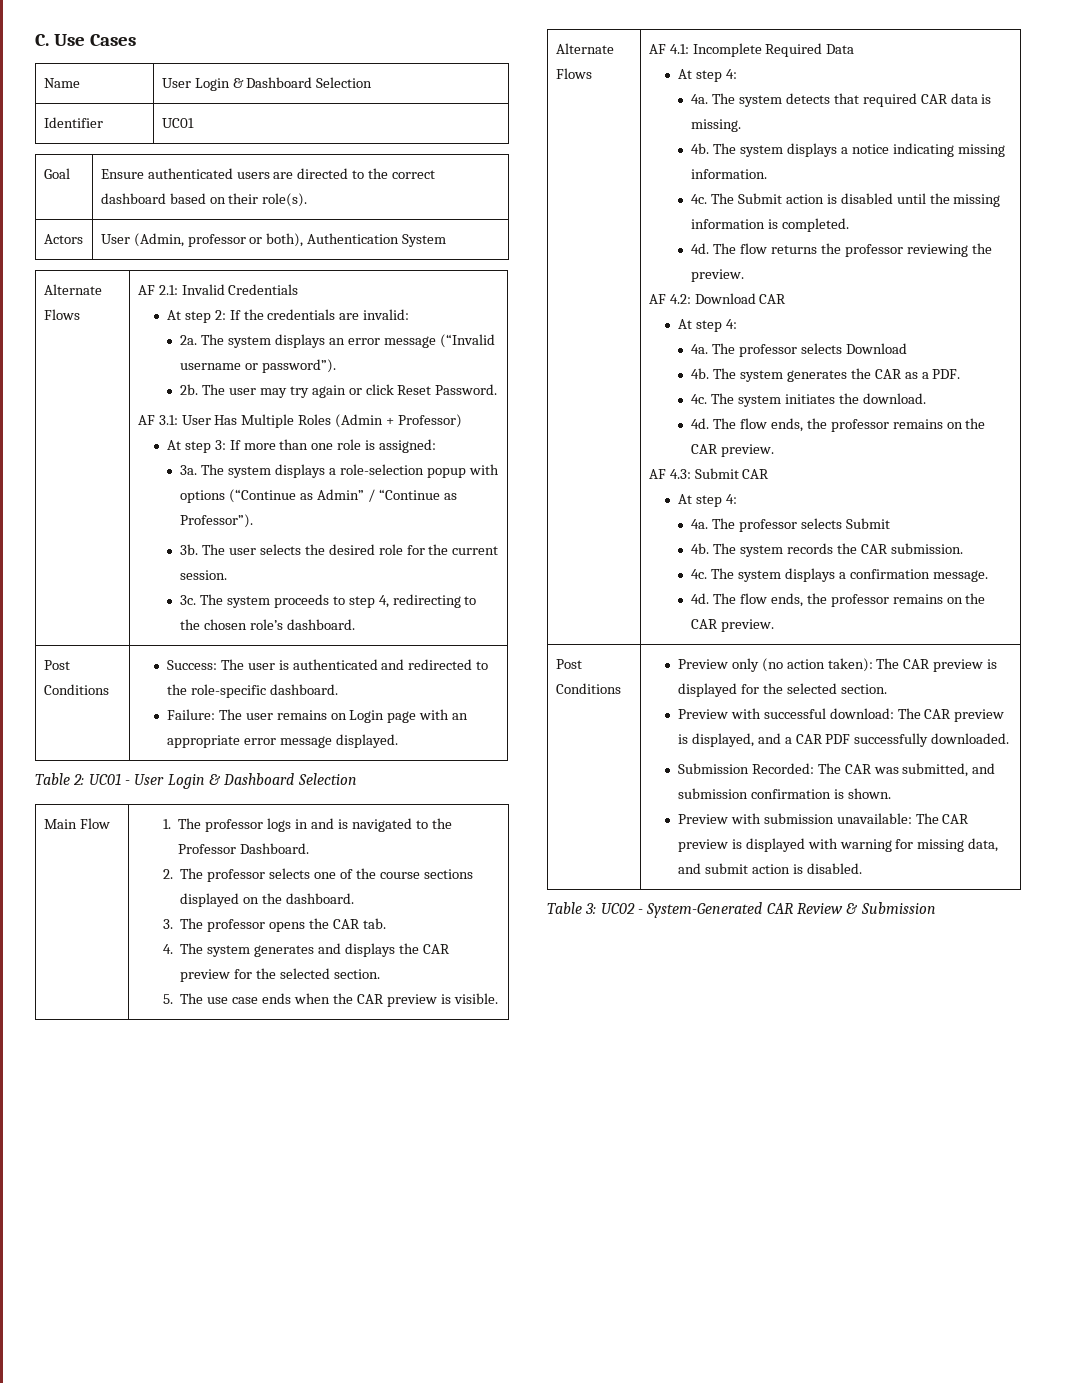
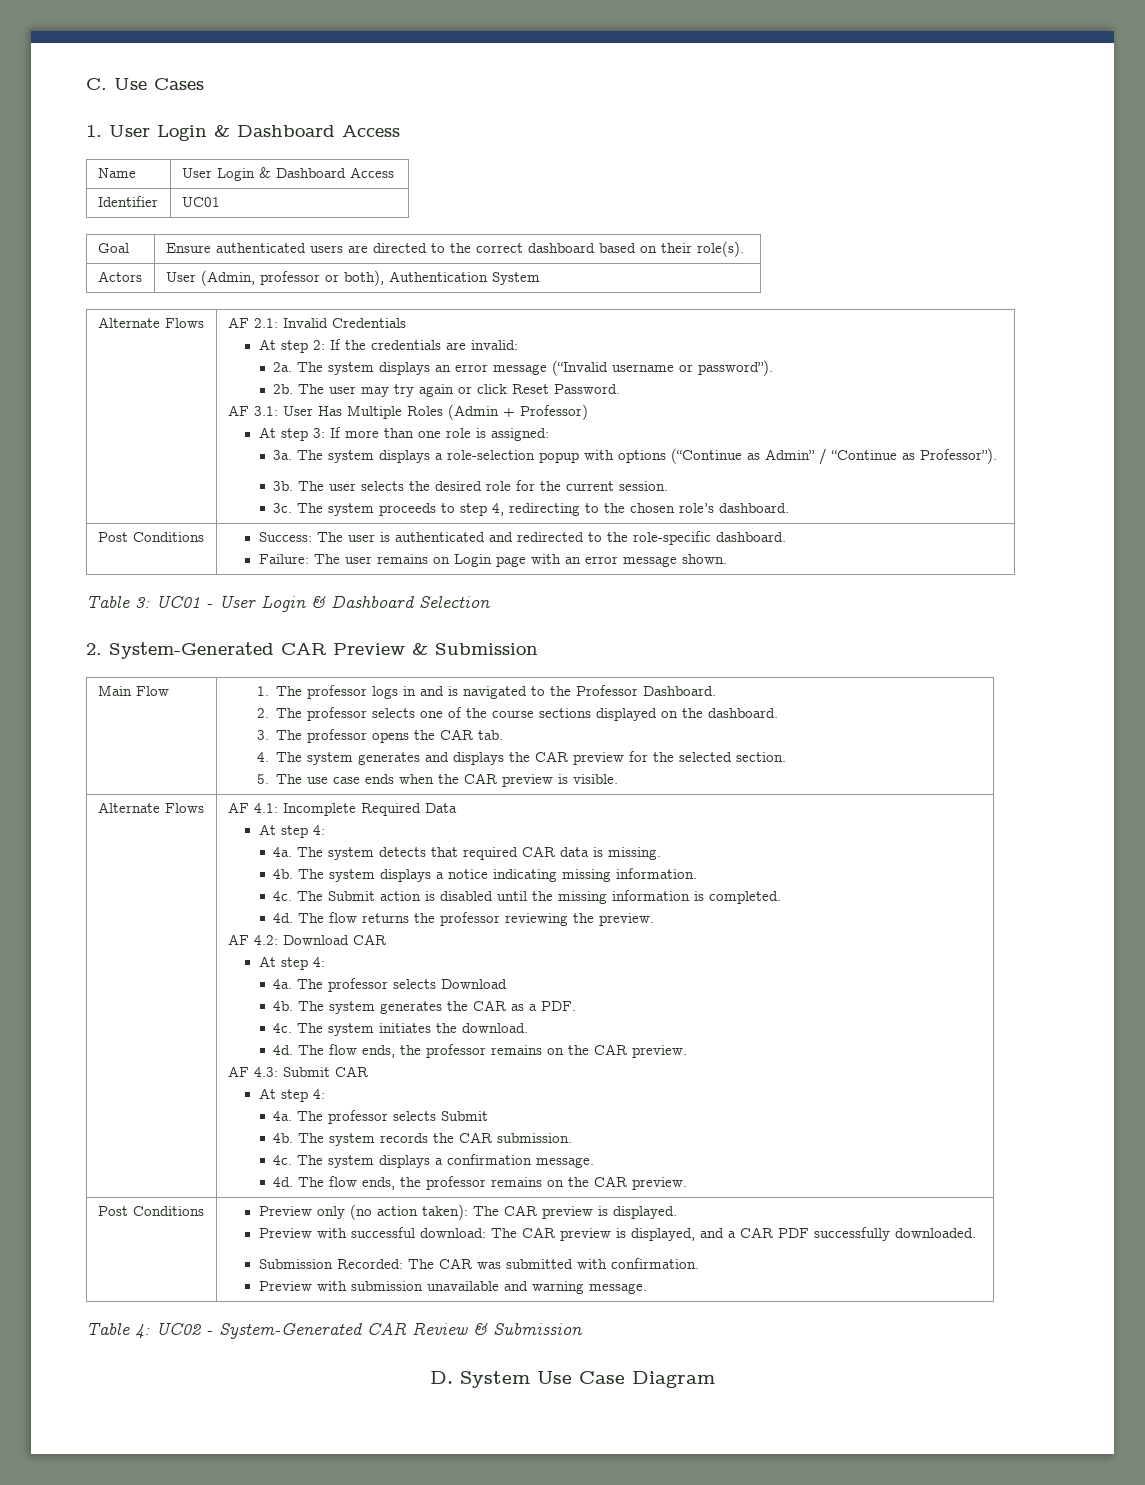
+ 1. User Login & Dashboard Access
- Name | User Login & Dashboard Selection
+ Name | User Login & Dashboard Access
  Post Conditions | Success: The user is authenticated and redirected to the role-specific dashboard.
- Failure: The user remains on Login page with an appropriate error message displayed.
- Table 2: UC01 - User Login & Dashboard Selection
+ Failure: The user remains on Login page with an error message shown.
+ Table 3: UC01 - User Login & Dashboard Selection
+ 2. System-Generated CAR Preview & Submission
- Preview only (no action taken): The CAR preview is displayed for the selected section.
+ Preview only (no action taken): The CAR preview is displayed.
- Submission Recorded: The CAR was submitted, and submission confirmation is shown.
- Preview with submission unavailable: The CAR preview is displayed with warning for missing data, and submit action is disabled.
- Table 3: UC02 - System-Generated CAR Review & Submission
+ Submission Recorded: The CAR was submitted with confirmation.
+ Preview with submission unavailable and warning message.
+ Table 4: UC02 - System-Generated CAR Review & Submission
+ D. System Use Case Diagram

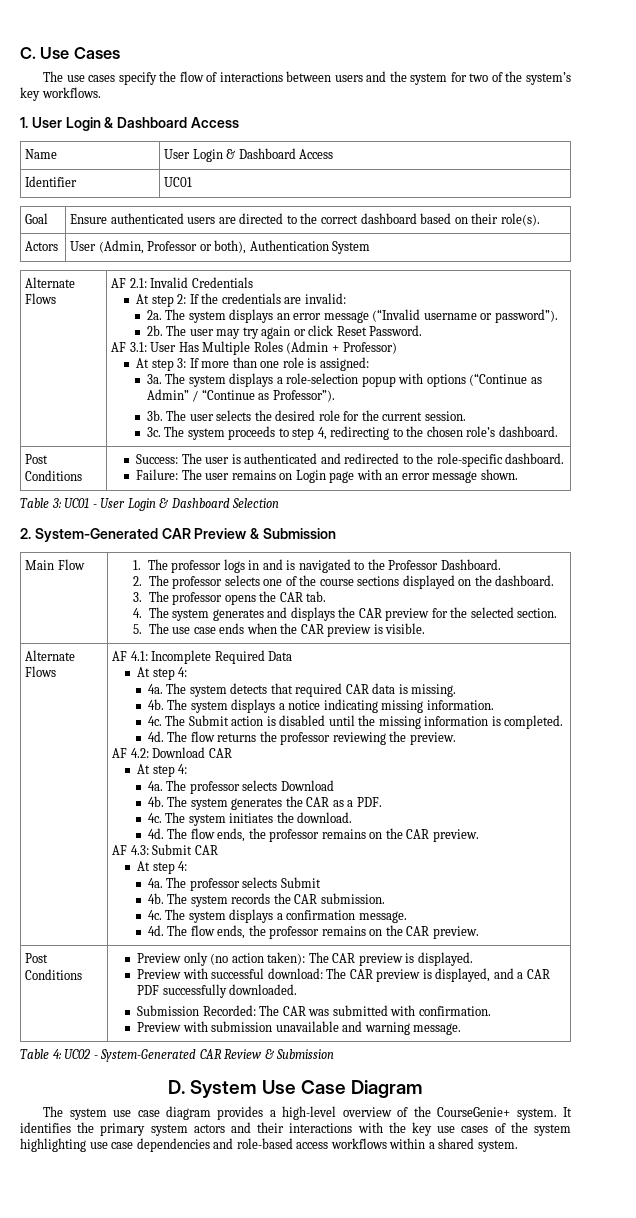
+ The use cases specify the flow of interactions between users and the system for two of the system’s key workflows.
- Actors | User (Admin, professor or both), Authentication System
+ Actors | User (Admin, Professor or both), Authentication System
+ The system use case diagram provides a high-level overview of the CourseGenie+ system. It identifies the primary system actors and their interactions with the key use cases of the system highlighting use case dependencies and role-based access workflows within a shared system.

